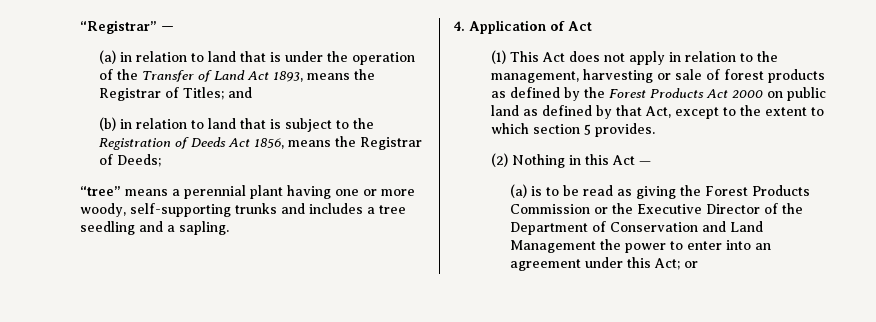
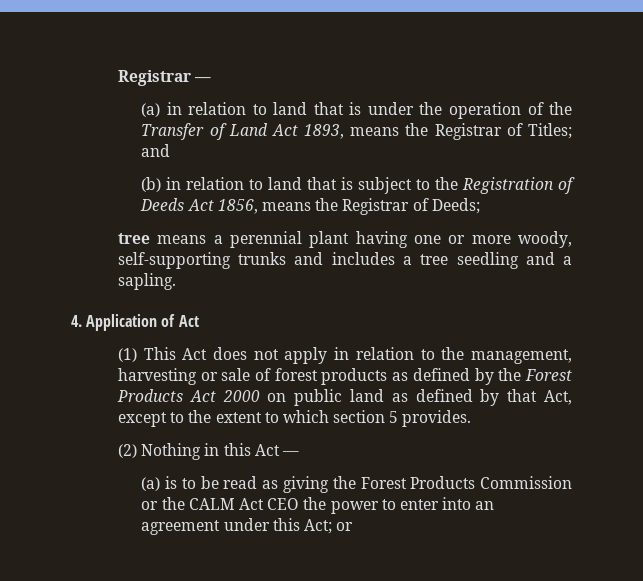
- “Registrar” —
+ Registrar —
- “tree” means a perennial plant having one or more woody, self-supporting trunks and includes a tree seedling and a sapling.
+ tree means a perennial plant having one or more woody, self-supporting trunks and includes a tree seedling and a sapling.
- (a) is to be read as giving the Forest Products Commission or the Executive Director of the Department of Conservation and Land Management the power to enter into an agreement under this Act; or
+ (a) is to be read as giving the Forest Products Commission or the CALM Act CEO the power to enter into an agreement under this Act; or

